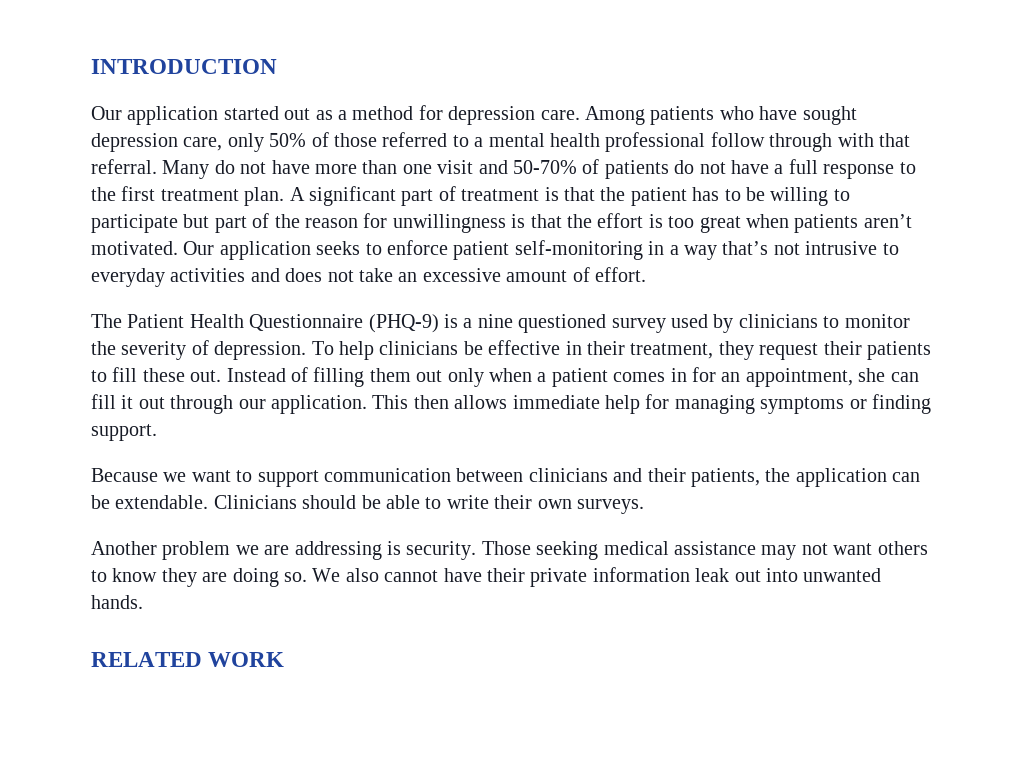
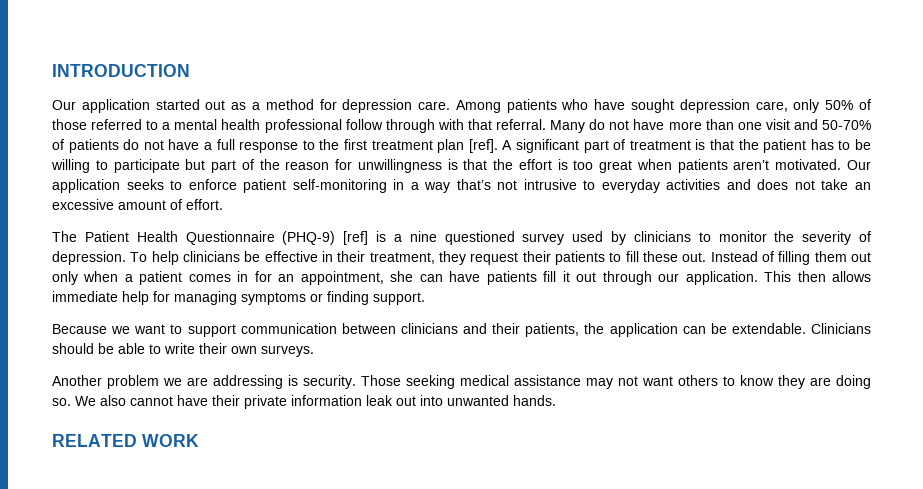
- Many do not have more than one visit and 50-70% of patients do not have a full response to the first treatment plan.
+ Many do not have more than one visit and 50-70% of patients do not have a full response to the first treatment plan [ref].
- The Patient Health Questionnaire (PHQ-9) is a nine questioned survey used by clinicians to monitor the severity of depression.
+ The Patient Health Questionnaire (PHQ-9) [ref] is a nine questioned survey used by clinicians to monitor the severity of depression.
- Instead of filling them out only when a patient comes in for an appointment, she can fill it out through our application.
+ Instead of filling them out only when a patient comes in for an appointment, she can have patients fill it out through our application.

